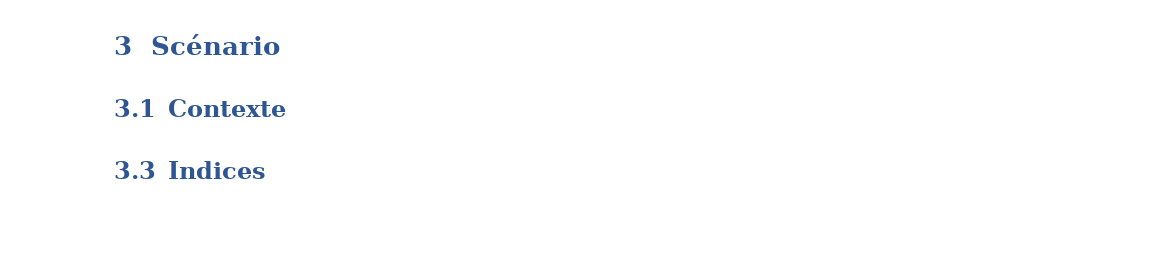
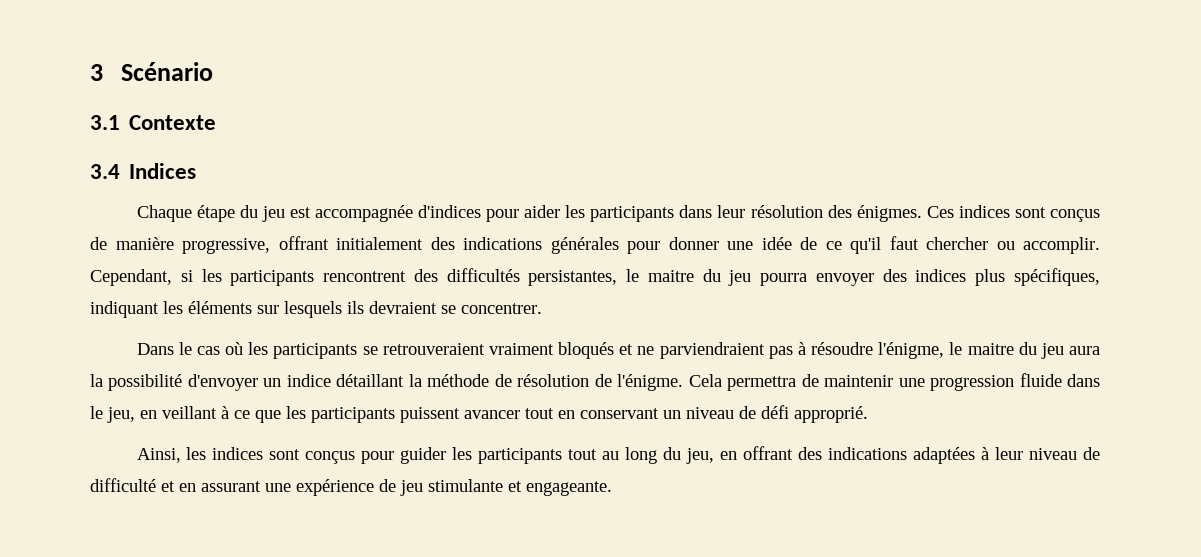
- 3.3 Indices
+ 3.4 Indices
+ Chaque étape du jeu est accompagnée d'indices pour aider les participants dans leur résolution des énigmes. Ces indices sont conçus de manière progressive, offrant initialement des indications générales pour donner une idée de ce qu'il faut chercher ou accomplir. Cependant, si les participants rencontrent des difficultés persistantes, le maitre du jeu pourra envoyer des indices plus spécifiques, indiquant les éléments sur lesquels ils devraient se concentrer.
+ Dans le cas où les participants se retrouveraient vraiment bloqués et ne parviendraient pas à résoudre l'énigme, le maitre du jeu aura la possibilité d'envoyer un indice détaillant la méthode de résolution de l'énigme. Cela permettra de maintenir une progression fluide dans le jeu, en veillant à ce que les participants puissent avancer tout en conservant un niveau de défi approprié.
+ Ainsi, les indices sont conçus pour guider les participants tout au long du jeu, en offrant des indications adaptées à leur niveau de difficulté et en assurant une expérience de jeu stimulante et engageante.

